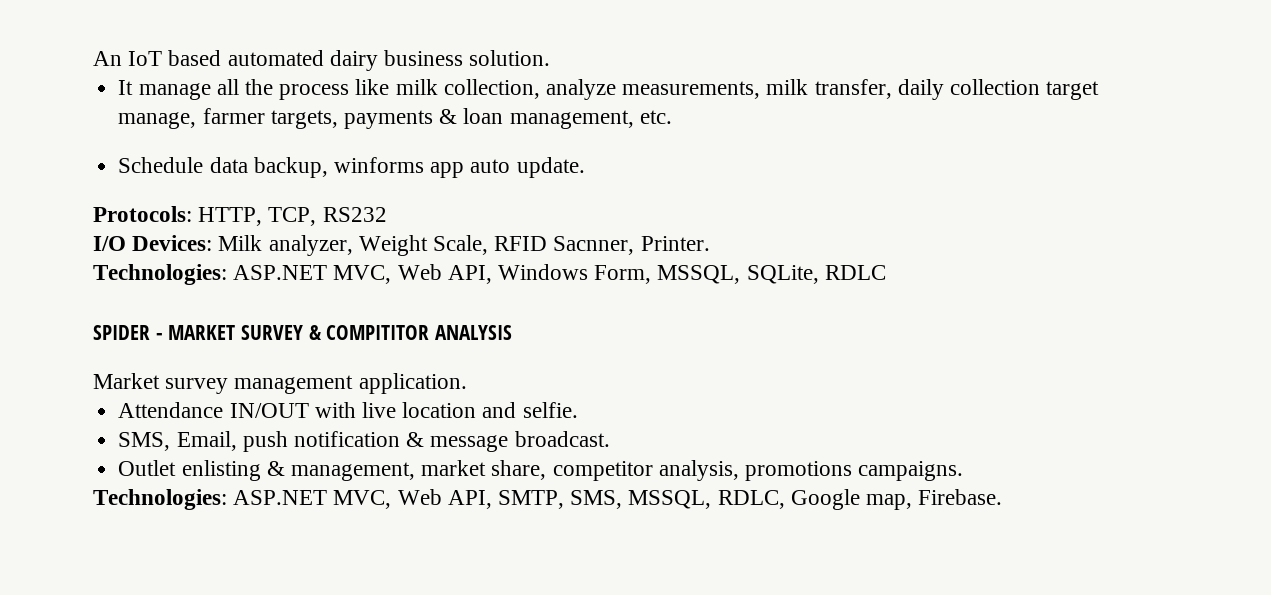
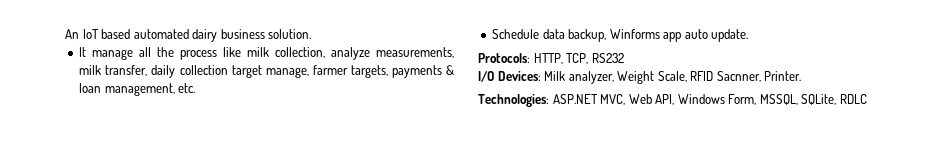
- Schedule data backup, winforms app auto update.
+ Schedule data backup, Winforms app auto update.
- SPIDER - MARKET SURVEY & COMPITITOR ANALYSIS
- Market survey management application.
- Attendance IN/OUT with live location and selfie.
- SMS, Email, push notification & message broadcast.
- Outlet enlisting & management, market share, competitor analysis, promotions campaigns.
- Technologies: ASP.NET MVC, Web API, SMTP, SMS, MSSQL, RDLC, Google map, Firebase.

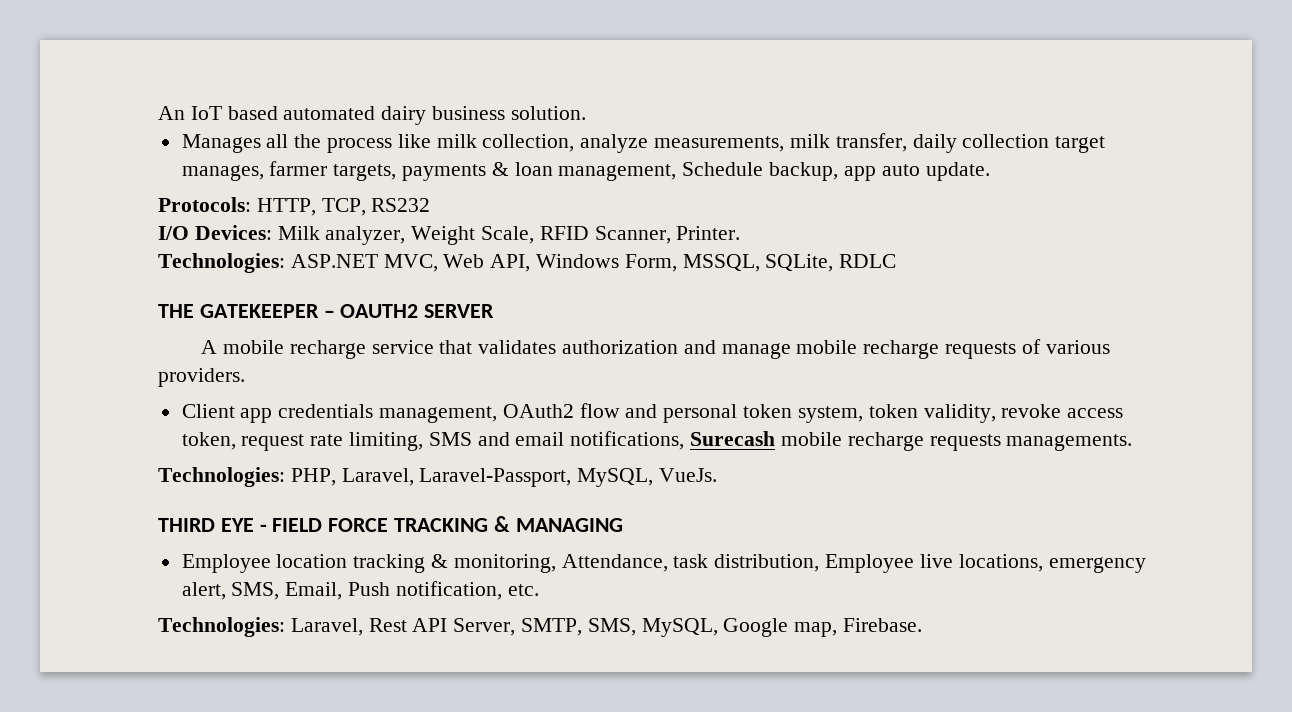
- It manage all the process like milk collection, analyze measurements, milk transfer, daily collection target manage, farmer targets, payments & loan management, etc.
- Schedule data backup, Winforms app auto update.
+ Manages all the process like milk collection, analyze measurements, milk transfer, daily collection target manages, farmer targets, payments & loan management, Schedule backup, app auto update.
- I/O Devices: Milk analyzer, Weight Scale, RFID Sacnner, Printer.
+ I/O Devices: Milk analyzer, Weight Scale, RFID Scanner, Printer.
+ THE GATEKEEPER – OAUTH2 SERVER
+ A mobile recharge service that validates authorization and manage mobile recharge requests of various providers.
+ Client app credentials management, OAuth2 flow and personal token system, token validity, revoke access token, request rate limiting, SMS and email notifications, Surecash mobile recharge requests managements.
+ Technologies: PHP, Laravel, Laravel-Passport, MySQL, VueJs.
+ THIRD EYE - FIELD FORCE TRACKING & MANAGING
+ Employee location tracking & monitoring, Attendance, task distribution, Employee live locations, emergency alert, SMS, Email, Push notification, etc.
+ Technologies: Laravel, Rest API Server, SMTP, SMS, MySQL, Google map, Firebase.

